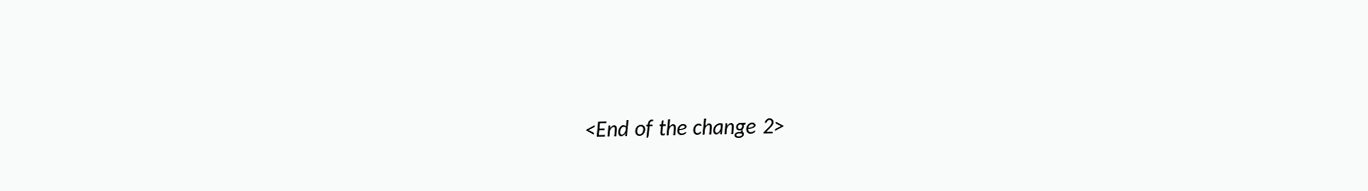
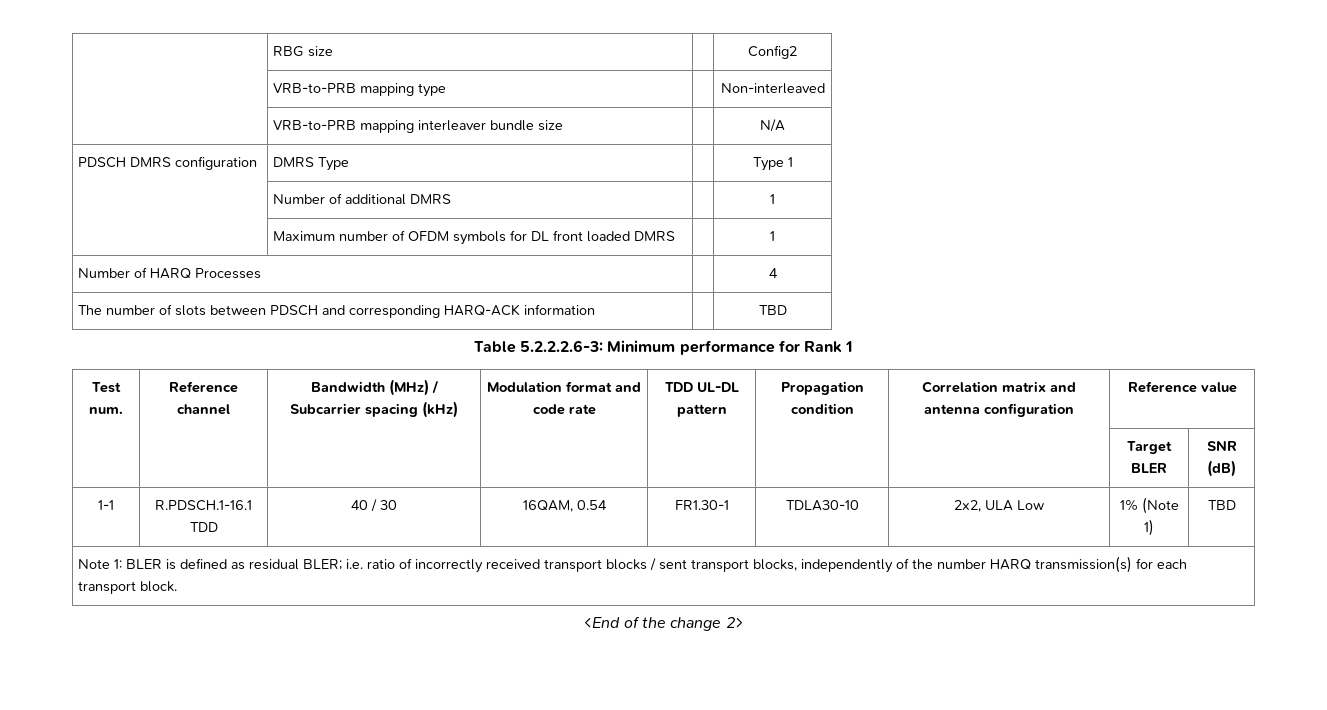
+ | RBG size | | Config2
+ | VRB-to-PRB mapping type | | Non-interleaved
+ | VRB-to-PRB mapping interleaver bundle size | | N/A
+ PDSCH DMRS configuration | DMRS Type | | Type 1
+ | Number of additional DMRS | | 1
+ | Maximum number of OFDM symbols for DL front loaded DMRS | | 1
+ Number of HARQ Processes | | 4
+ The number of slots between PDSCH and corresponding HARQ-ACK information | | TBD
+ Table 5.2.2.2.6-3: Minimum performance for Rank 1
+ Test num. | Reference channel | Bandwidth (MHz) / Subcarrier spacing (kHz) | Modulation format and code rate | TDD UL-DL pattern | Propagation condition | Correlation matrix and antenna configuration | Reference value
+ | | | | | | | Target BLER | SNR (dB)
+ 1-1 | R.PDSCH.1-16.1 TDD | 40 / 30 | 16QAM, 0.54 | FR1.30-1 | TDLA30-10 | 2x2, ULA Low | 1% (Note 1) | TBD
+ Note 1: BLER is defined as residual BLER; i.e. ratio of incorrectly received transport blocks / sent transport blocks, independently of the number HARQ transmission(s) for each transport block.

